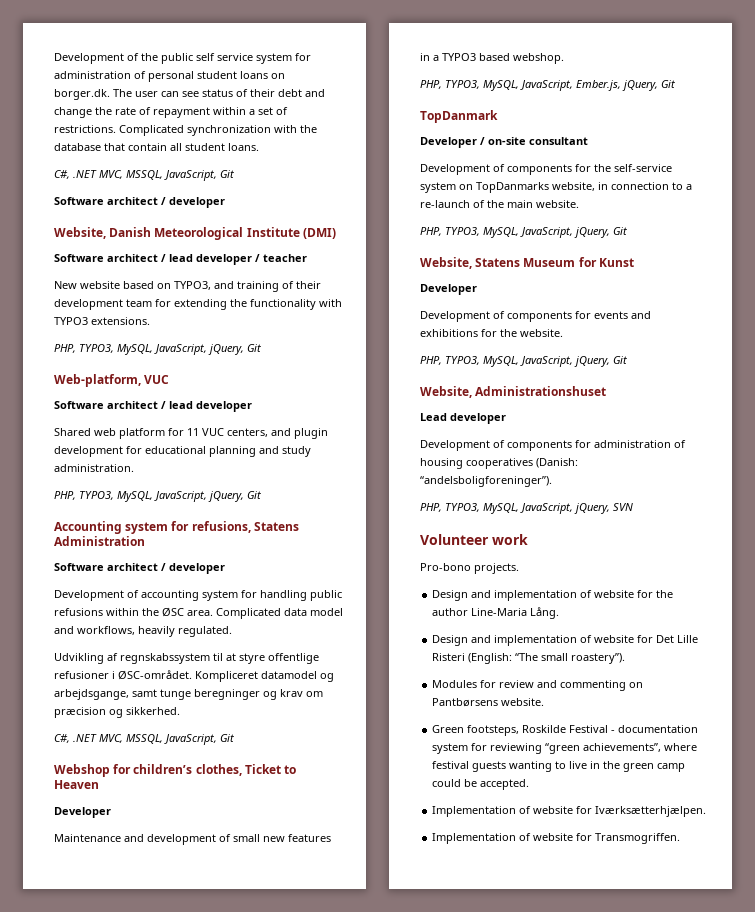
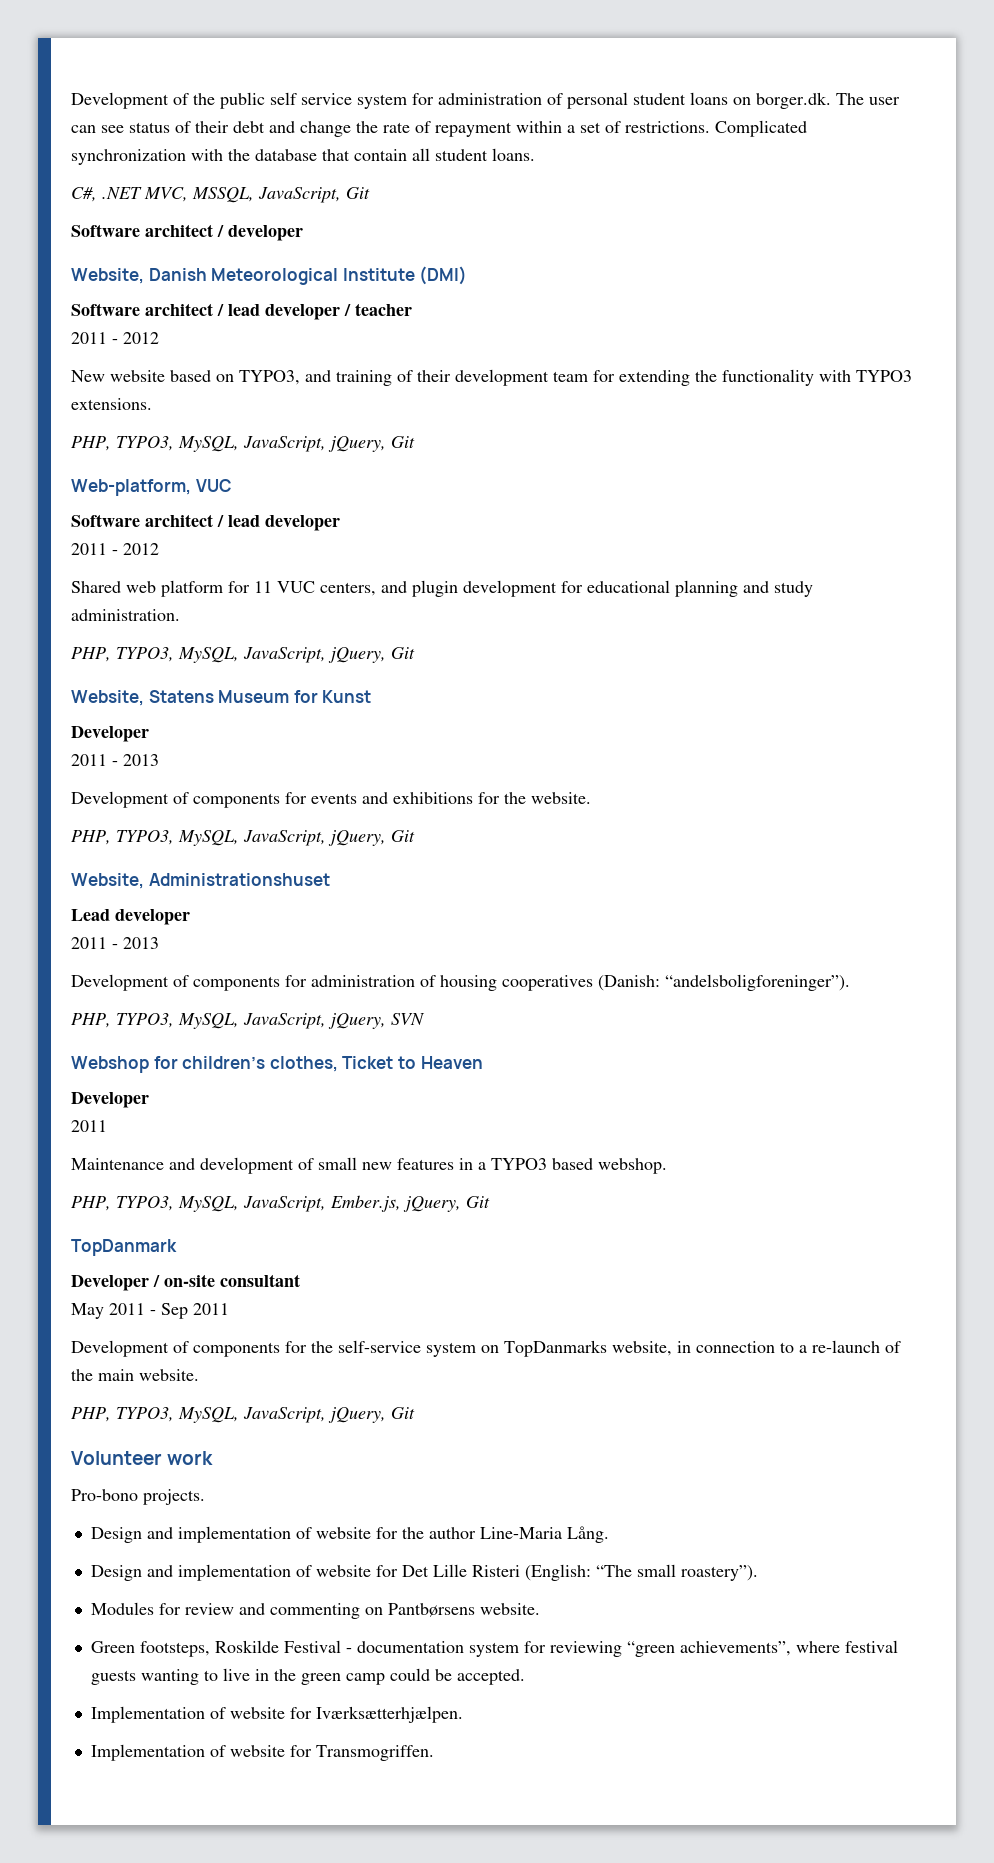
  Software architect / lead developer / teacher
+ 2011 - 2012
  Web-platform, VUC
  Software architect / lead developer
+ 2011 - 2012
- Accounting system for refusions, Statens Administration
- Software architect / developer
- Development of accounting system for handling public refusions within the ØSC area. Complicated data model and workflows, heavily regulated.
- Udvikling af regnskabssystem til at styre offentlige refusioner i ØSC-området. Kompliceret datamodel og arbejdsgange, samt tunge beregninger og krav om præcision og sikkerhed.
- C#, .NET MVC, MSSQL, JavaScript, Git
+ Website, Statens Museum for Kunst
+ Developer
+ 2011 - 2013
+ Development of components for events and exhibitions for the website.
+ PHP, TYPO3, MySQL, JavaScript, jQuery, Git
+ Website, Administrationshuset
+ Lead developer
+ 2011 - 2013
+ Development of components for administration of housing cooperatives (Danish: “andelsboligforeninger”).
+ PHP, TYPO3, MySQL, JavaScript, jQuery, SVN
  Webshop for children’s clothes, Ticket to Heaven
  Developer
+ 2011
+ May 2011 - Sep 2011
- Website, Statens Museum for Kunst
- Developer
- Development of components for events and exhibitions for the website.
- PHP, TYPO3, MySQL, JavaScript, jQuery, Git
- Website, Administrationshuset
- Lead developer
- Development of components for administration of housing cooperatives (Danish: “andelsboligforeninger”).
- PHP, TYPO3, MySQL, JavaScript, jQuery, SVN

